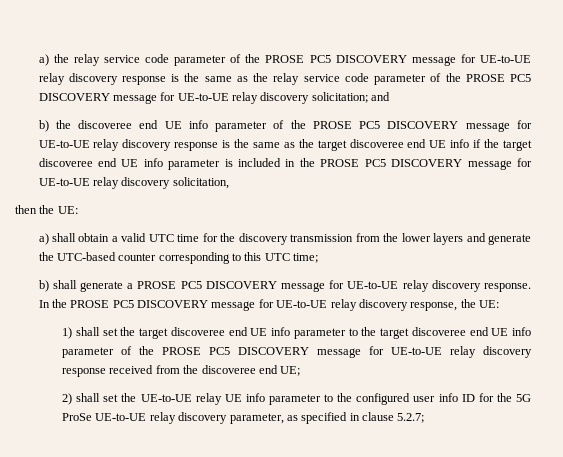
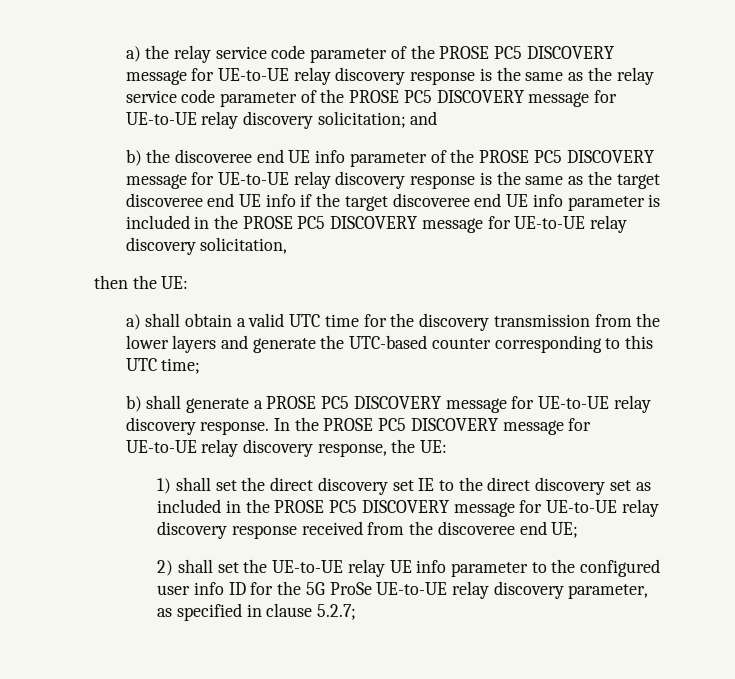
- 1) shall set the target discoveree end UE info parameter to the target discoveree end UE info parameter of the PROSE PC5 DISCOVERY message for UE-to-UE relay discovery response received from the discoveree end UE;
+ 1) shall set the direct discovery set IE to the direct discovery set as included in the PROSE PC5 DISCOVERY message for UE-to-UE relay discovery response received from the discoveree end UE;

